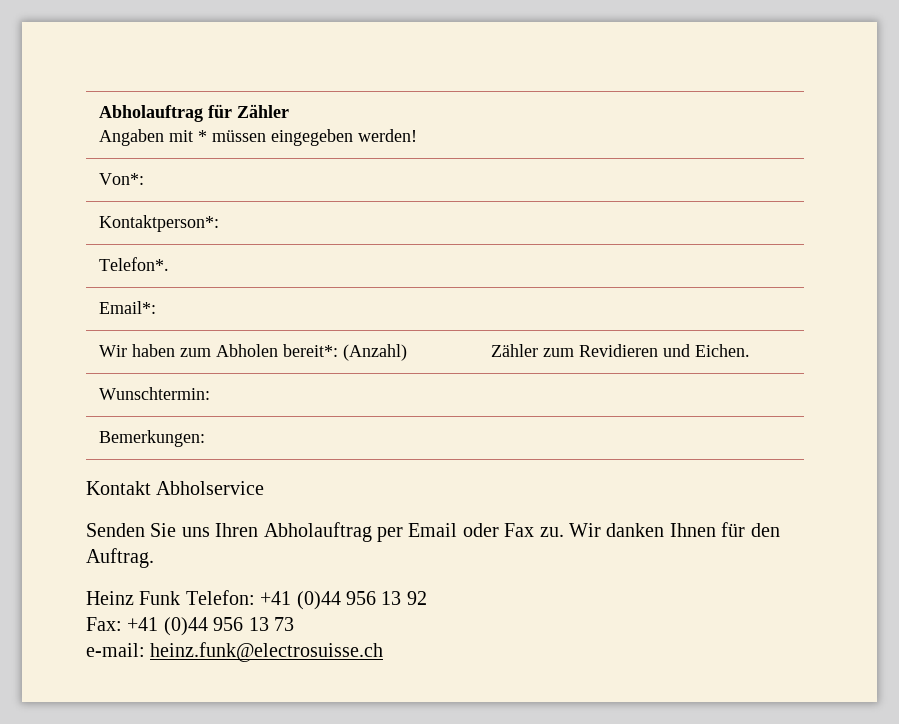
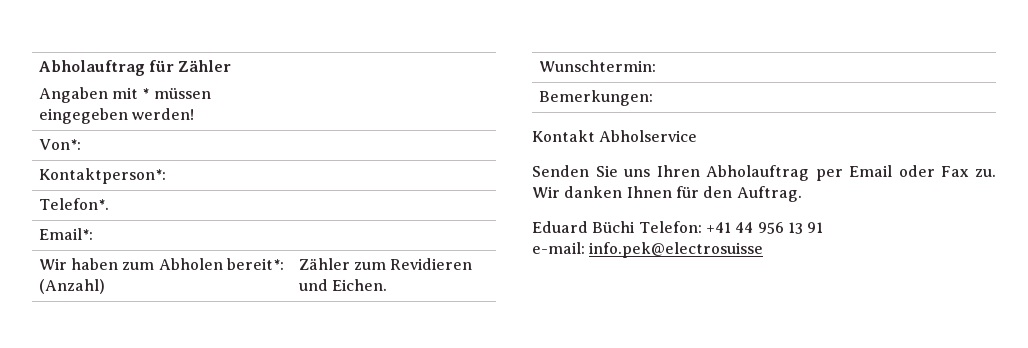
- Heinz Funk Telefon: +41 (0)44 956 13 92
- Fax: +41 (0)44 956 13 73
+ Eduard Büchi Telefon: +41 44 956 13 91
- e-mail: heinz.funk@electrosuisse.ch
+ e-mail: info.pek@electrosuisse

